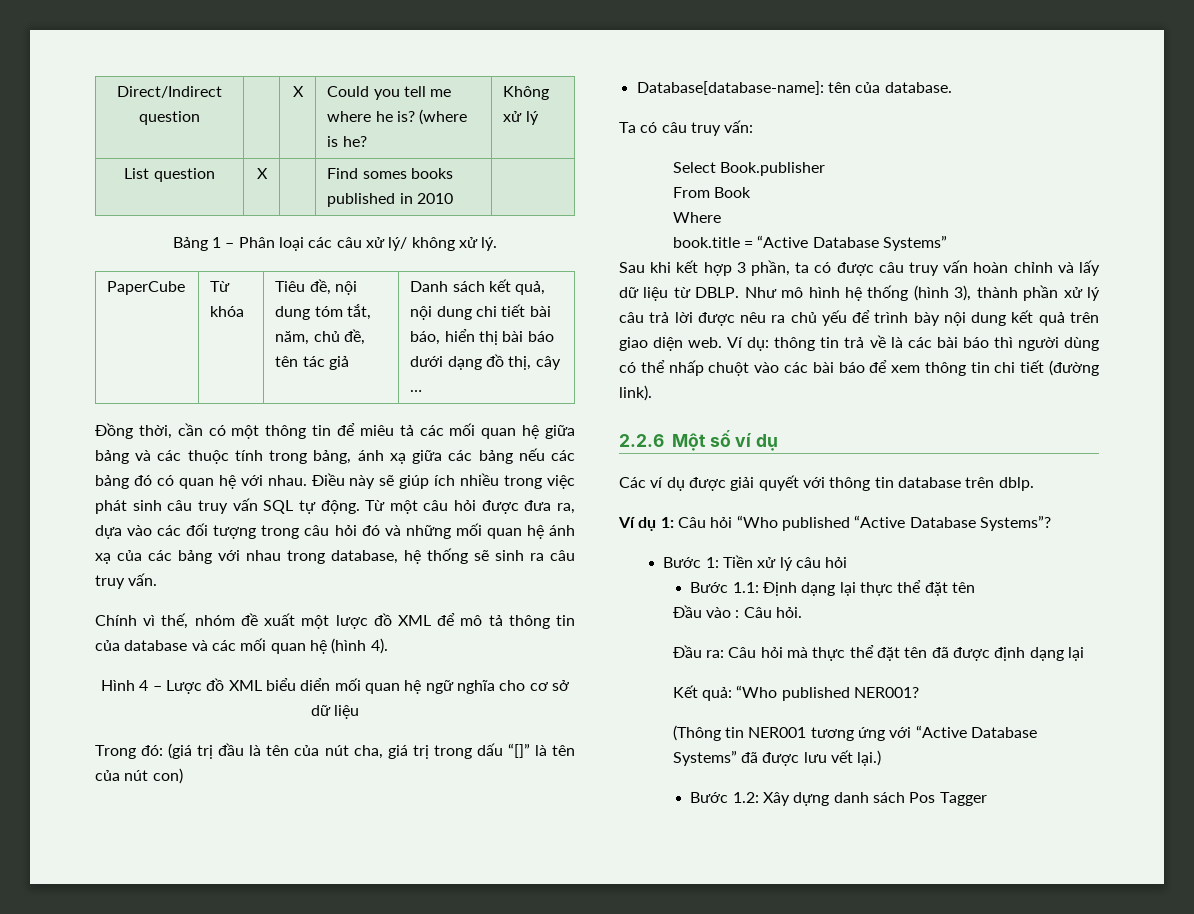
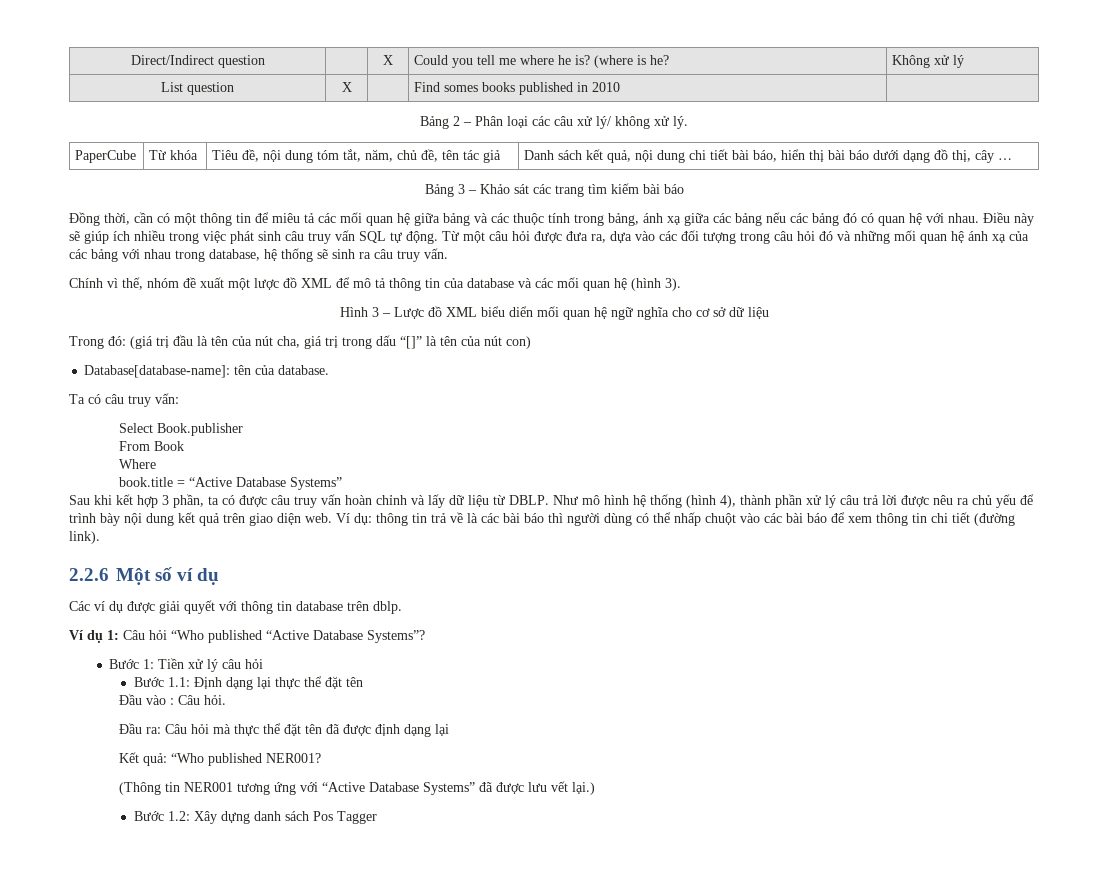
- Bảng 1 – Phân loại các câu xử lý/ không xử lý.
+ Bảng 2 – Phân loại các câu xử lý/ không xử lý.
+ Bảng 3 – Khảo sát các trang tìm kiếm bài báo
- Chính vì thế, nhóm đề xuất một lược đồ XML để mô tả thông tin của database và các mối quan hệ (hình 4).
+ Chính vì thế, nhóm đề xuất một lược đồ XML để mô tả thông tin của database và các mối quan hệ (hình 3).
- Hình 4 – Lược đồ XML biểu diển mối quan hệ ngữ nghĩa cho cơ sở dữ liệu
+ Hình 3 – Lược đồ XML biểu diển mối quan hệ ngữ nghĩa cho cơ sở dữ liệu
- Như mô hình hệ thống (hình 3), thành phần xử lý câu trả lời được nêu ra chủ yếu để trình bày nội dung kết quả trên giao diện web.
+ Như mô hình hệ thống (hình 4), thành phần xử lý câu trả lời được nêu ra chủ yếu để trình bày nội dung kết quả trên giao diện web.

